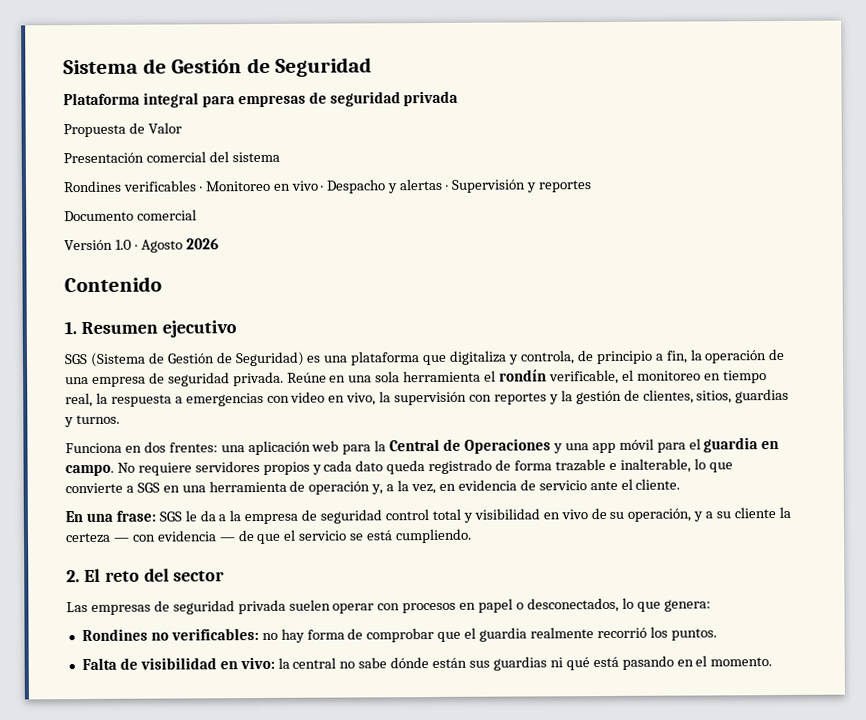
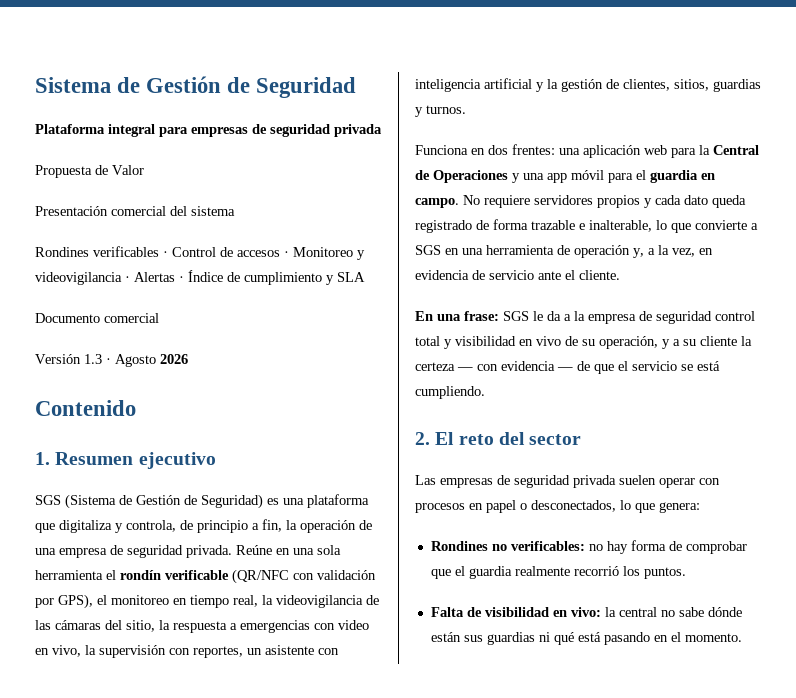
- Rondines verificables · Monitoreo en vivo · Despacho y alertas · Supervisión y reportes
+ Rondines verificables · Control de accesos · Monitoreo y videovigilancia · Alertas · Índice de cumplimiento y SLA
- Versión 1.0 · Agosto 2026
+ Versión 1.3 · Agosto 2026
- Reúne en una sola herramienta el rondín verificable, el monitoreo en tiempo real, la respuesta a emergencias con video en vivo, la supervisión con reportes y la gestión de clientes, sitios, guardias y turnos.
+ Reúne en una sola herramienta el rondín verificable (QR/NFC con validación por GPS), el monitoreo en tiempo real, la videovigilancia de las cámaras del sitio, la respuesta a emergencias con video en vivo, la supervisión con reportes, un asistente con inteligencia artificial y la gestión de clientes, sitios, guardias y turnos.

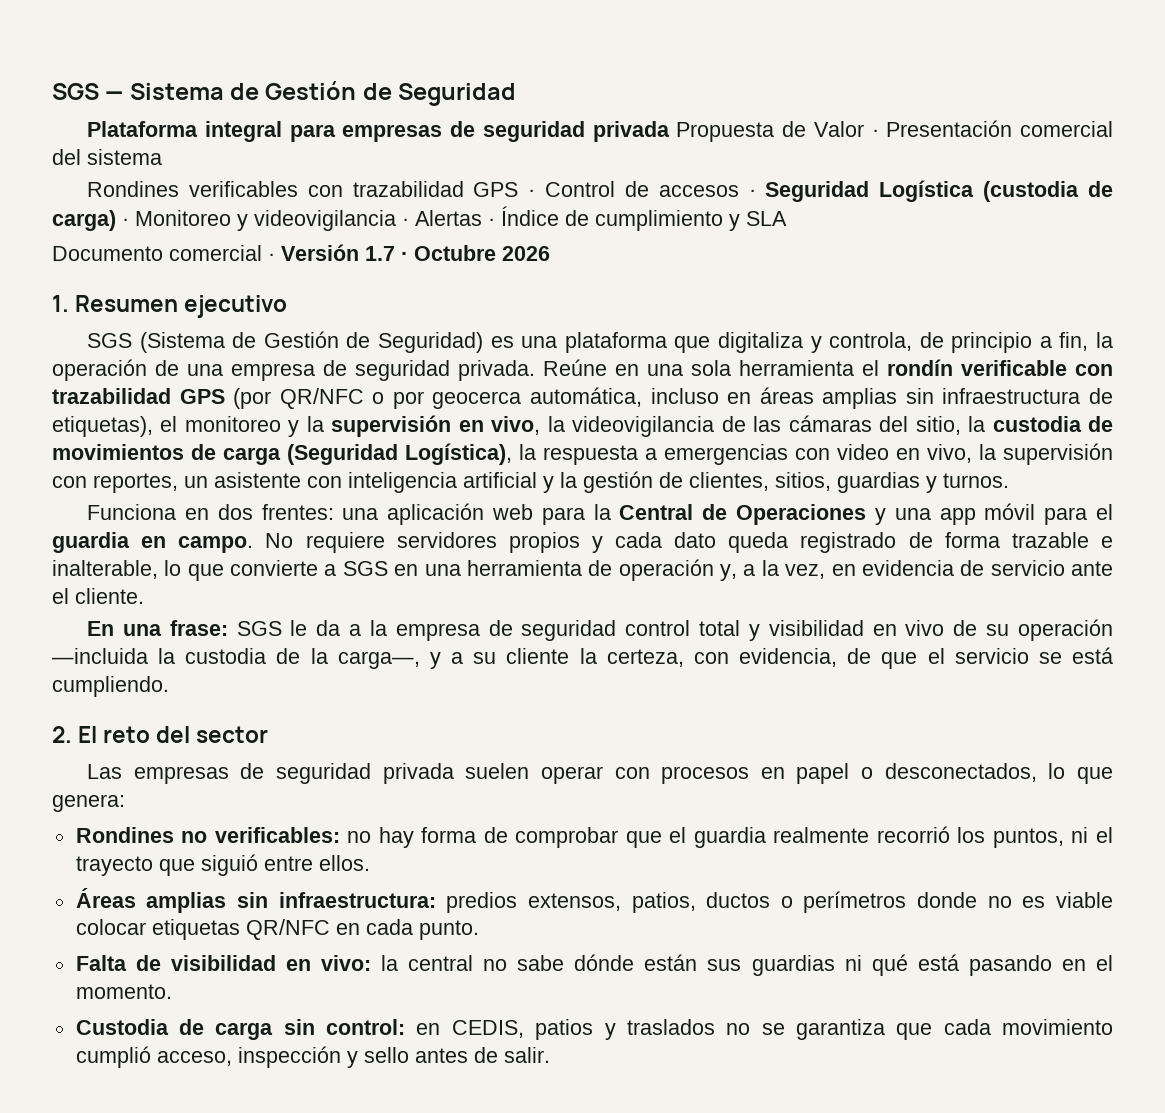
- Sistema de Gestión de Seguridad
+ SGS — Sistema de Gestión de Seguridad
- Plataforma integral para empresas de seguridad privada
- Propuesta de Valor
- Presentación comercial del sistema
+ Plataforma integral para empresas de seguridad privada Propuesta de Valor · Presentación comercial del sistema
- Rondines verificables · Control de accesos · Monitoreo y videovigilancia · Alertas · Índice de cumplimiento y SLA
+ Rondines verificables con trazabilidad GPS · Control de accesos · Seguridad Logística (custodia de carga) · Monitoreo y videovigilancia · Alertas · Índice de cumplimiento y SLA
- Documento comercial
- Versión 1.3 · Agosto 2026
+ Documento comercial · Versión 1.7 · Octubre 2026
- Contenido
- Reúne en una sola herramienta el rondín verificable (QR/NFC con validación por GPS), el monitoreo en tiempo real, la videovigilancia de las cámaras del sitio, la respuesta a emergencias con video en vivo, la supervisión con reportes, un asistente con inteligencia artificial y la gestión de clientes, sitios, guardias y turnos.
+ Reúne en una sola herramienta el rondín verificable con trazabilidad GPS (por QR/NFC o por geocerca automática, incluso en áreas amplias sin infraestructura de etiquetas), el monitoreo y la supervisión en vivo, la videovigilancia de las cámaras del sitio, la custodia de movimientos de carga (Seguridad Logística), la respuesta a emergencias con video en vivo, la supervisión con reportes, un asistente con inteligencia artificial y la gestión de clientes, sitios, guardias y turnos.
- En una frase: SGS le da a la empresa de seguridad control total y visibilidad en vivo de su operación, y a su cliente la certeza — con evidencia — de que el servicio se está cumpliendo.
+ En una frase: SGS le da a la empresa de seguridad control total y visibilidad en vivo de su operación —incluida la custodia de la carga—, y a su cliente la certeza, con evidencia, de que el servicio se está cumpliendo.
- Rondines no verificables: no hay forma de comprobar que el guardia realmente recorrió los puntos.
+ Rondines no verificables: no hay forma de comprobar que el guardia realmente recorrió los puntos, ni el trayecto que siguió entre ellos.
+ Áreas amplias sin infraestructura: predios extensos, patios, ductos o perímetros donde no es viable colocar etiquetas QR/NFC en cada punto.
+ Custodia de carga sin control: en CEDIS, patios y traslados no se garantiza que cada movimiento cumplió acceso, inspección y sello antes de salir.

